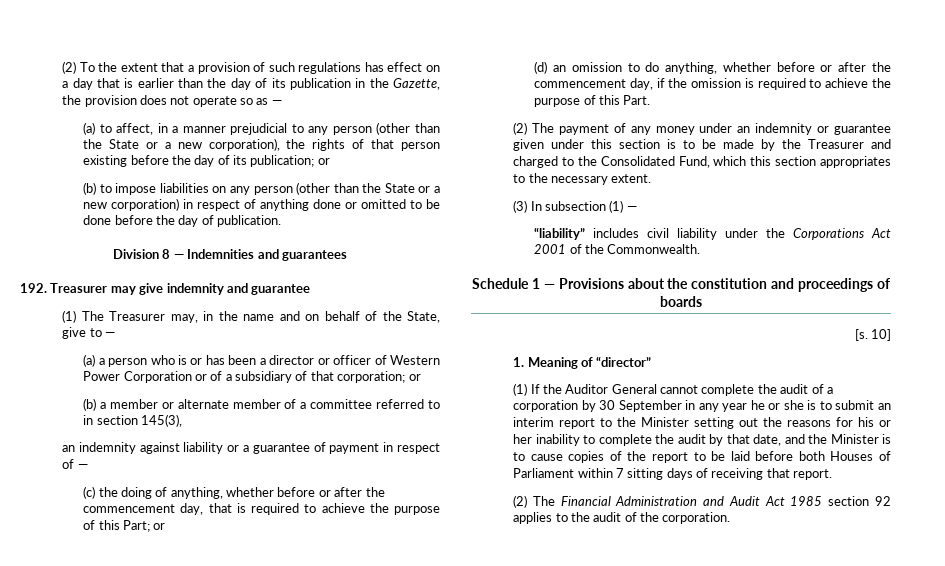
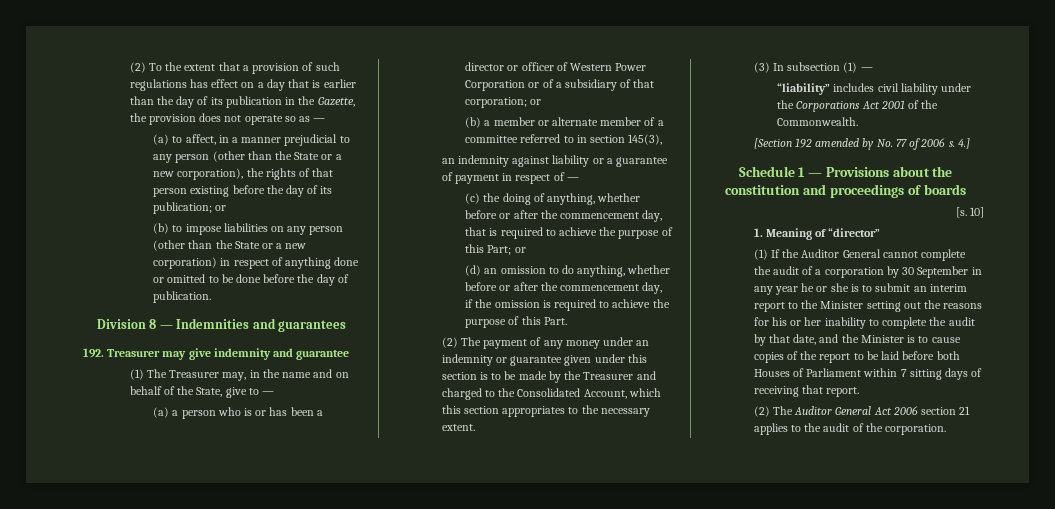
- (2) The payment of any money under an indemnity or guarantee given under this section is to be made by the Treasurer and charged to the Consolidated Fund, which this section appropriates to the necessary extent.
+ (2) The payment of any money under an indemnity or guarantee given under this section is to be made by the Treasurer and charged to the Consolidated Account, which this section appropriates to the necessary extent.
+ [Section 192 amended by No. 77 of 2006 s. 4.]
- (2) The Financial Administration and Audit Act 1985 section 92 applies to the audit of the corporation.
+ (2) The Auditor General Act 2006 section 21 applies to the audit of the corporation.

